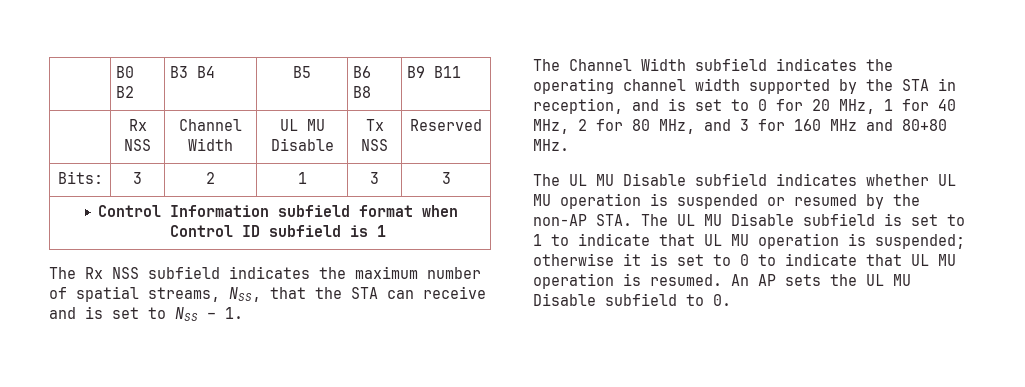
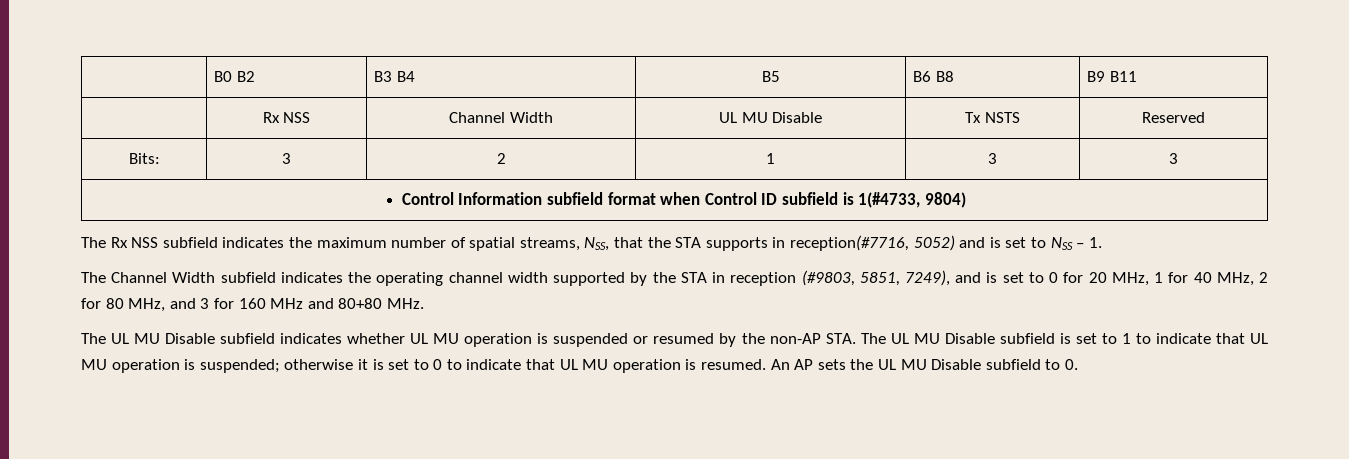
- | Rx NSS | Channel Width | UL MU Disable | Tx NSS | Reserved
+ | Rx NSS | Channel Width | UL MU Disable | Tx NSTS | Reserved
- Control Information subfield format when Control ID subfield is 1
+ Control Information subfield format when Control ID subfield is 1(#4733, 9804)
- The Rx NSS subfield indicates the maximum number of spatial streams, NSS, that the STA can receive and is set to NSS – 1.
+ The Rx NSS subfield indicates the maximum number of spatial streams, NSS, that the STA supports in reception(#7716, 5052) and is set to NSS – 1.
- The Channel Width subfield indicates the operating channel width supported by the STA in reception, and is set to 0 for 20 MHz, 1 for 40 MHz, 2 for 80 MHz, and 3 for 160 MHz and 80+80 MHz.
+ The Channel Width subfield indicates the operating channel width supported by the STA in reception (#9803, 5851, 7249), and is set to 0 for 20 MHz, 1 for 40 MHz, 2 for 80 MHz, and 3 for 160 MHz and 80+80 MHz.

